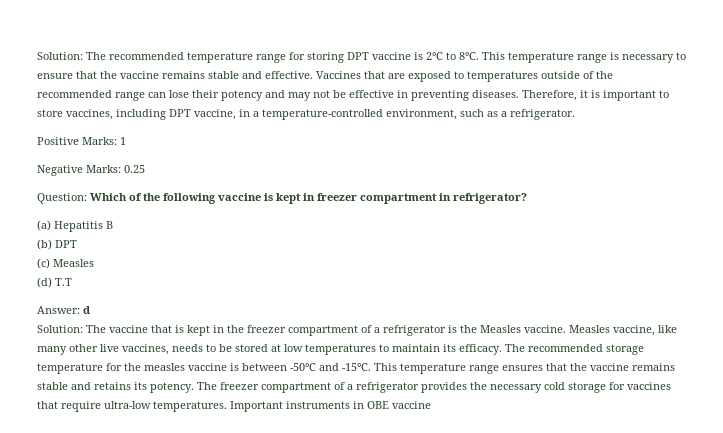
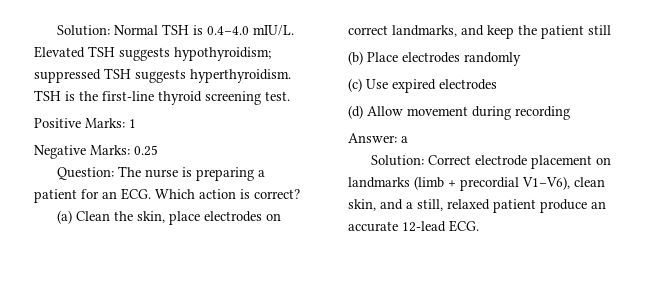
- Solution: The recommended temperature range for storing DPT vaccine is 2°C to 8°C. This temperature range is necessary to ensure that the vaccine remains stable and effective. Vaccines that are exposed to temperatures outside of the recommended range can lose their potency and may not be effective in preventing diseases. Therefore, it is important to store vaccines, including DPT vaccine, in a temperature-controlled environment, such as a refrigerator.
+ Solution: Normal TSH is 0.4–4.0 mIU/L. Elevated TSH suggests hypothyroidism; suppressed TSH suggests hyperthyroidism. TSH is the first-line thyroid screening test.
- Question: Which of the following vaccine is kept in freezer compartment in refrigerator?
- (a) Hepatitis B
- (b) DPT
- (c) Measles
- (d) T.T
+ Question: The nurse is preparing a patient for an ECG. Which action is correct?
+ (a) Clean the skin, place electrodes on correct landmarks, and keep the patient still
+ (b) Place electrodes randomly
+ (c) Use expired electrodes
+ (d) Allow movement during recording
- Answer: d
- Solution: The vaccine that is kept in the freezer compartment of a refrigerator is the Measles vaccine. Measles vaccine, like many other live vaccines, needs to be stored at low temperatures to maintain its efficacy. The recommended storage temperature for the measles vaccine is between -50°C and -15°C. This temperature range ensures that the vaccine remains stable and retains its potency. The freezer compartment of a refrigerator provides the necessary cold storage for vaccines that require ultra-low temperatures. Important instruments in OBE vaccine
+ Answer: a
+ Solution: Correct electrode placement on landmarks (limb + precordial V1–V6), clean skin, and a still, relaxed patient produce an accurate 12-lead ECG.

